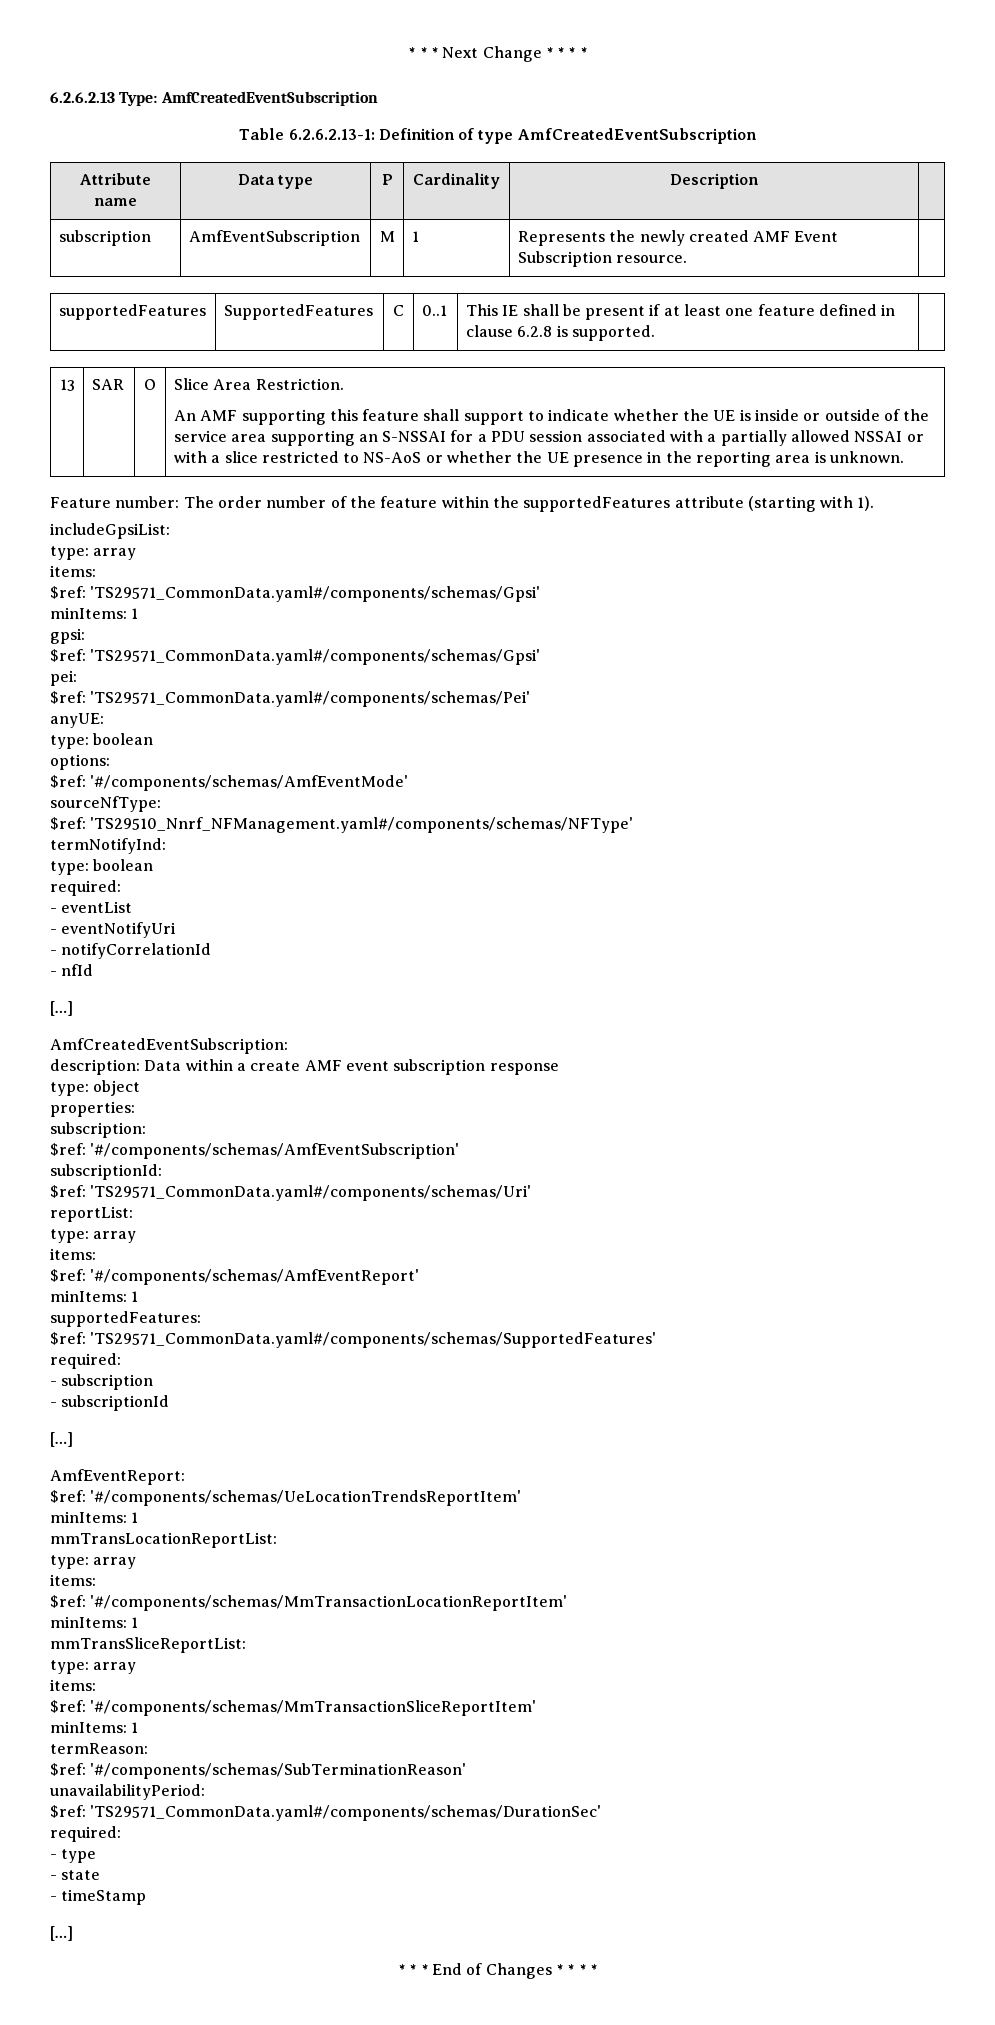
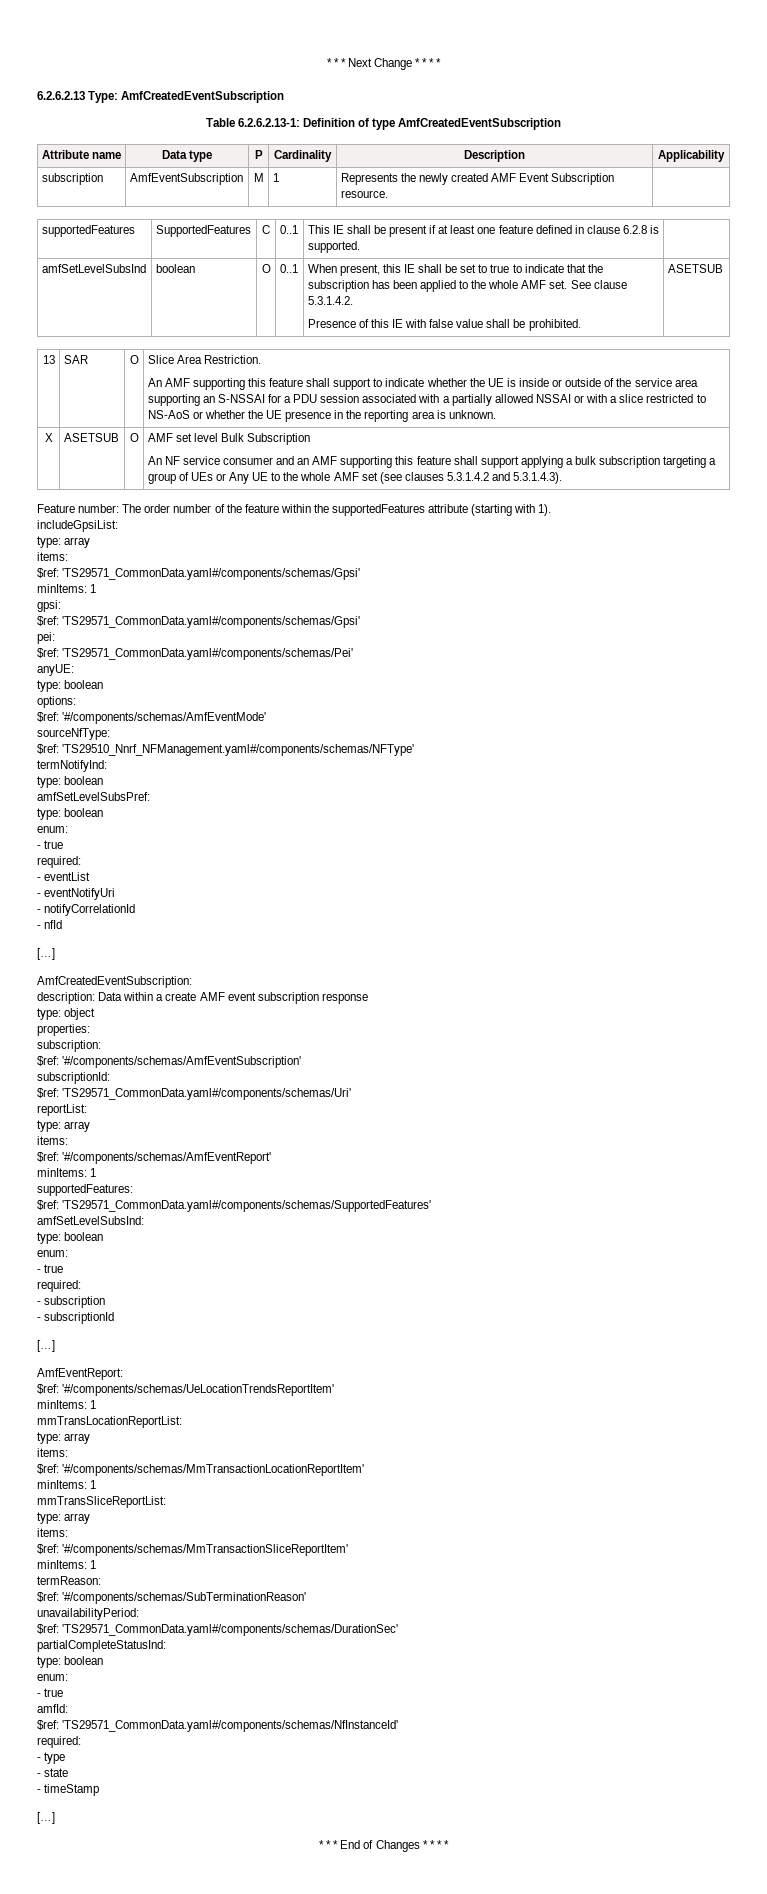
- Attribute name | Data type | P | Cardinality | Description |
+ Attribute name | Data type | P | Cardinality | Description | Applicability
+ amfSetLevelSubsInd | boolean | O | 0..1 | When present, this IE shall be set to true to indicate that the subscription has been applied to the whole AMF set. See clause 5.3.1.4.2.
+ Presence of this IE with false value shall be prohibited. | ASETSUB
+ X | ASETSUB | O | AMF set level Bulk Subscription
+ An NF service consumer and an AMF supporting this feature shall support applying a bulk subscription targeting a group of UEs or Any UE to the whole AMF set (see clauses 5.3.1.4.2 and 5.3.1.4.3).
+ amfSetLevelSubsPref:
+ type: boolean
+ enum:
+ - true
+ amfSetLevelSubsInd:
+ type: boolean
+ enum:
+ - true
+ partialCompleteStatusInd:
+ type: boolean
+ enum:
+ - true
+ amfId:
+ $ref: 'TS29571_CommonData.yaml#/components/schemas/NfInstanceId'

